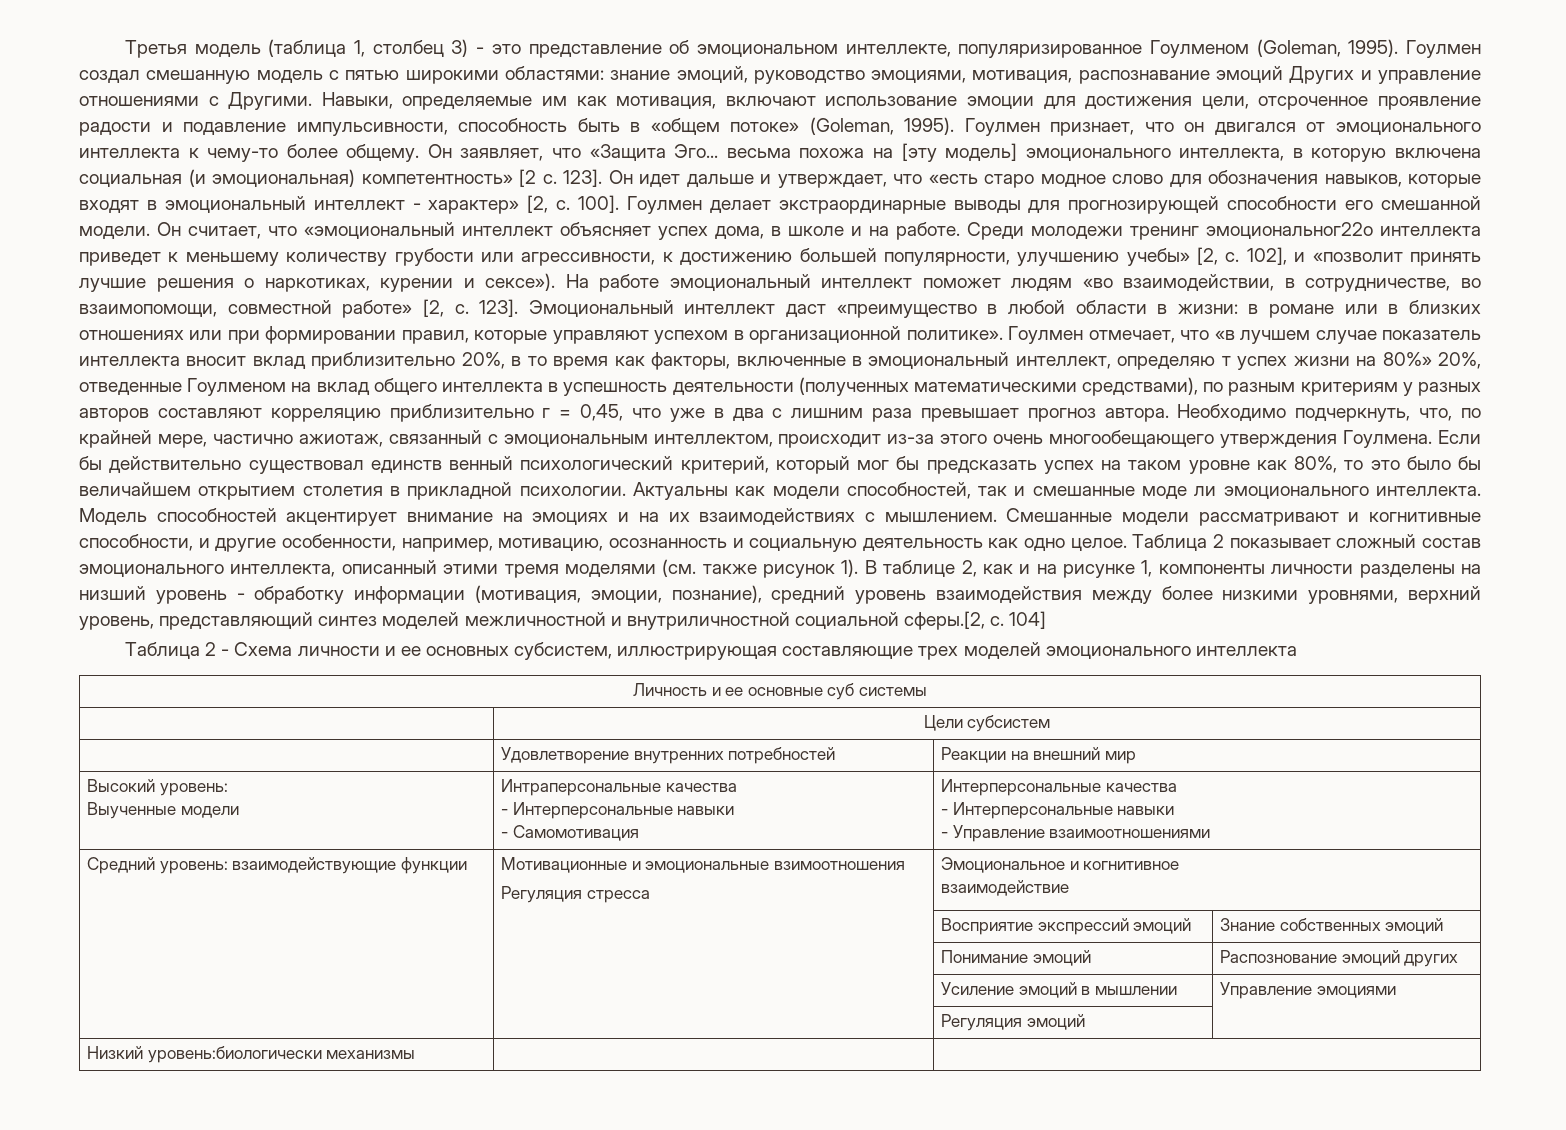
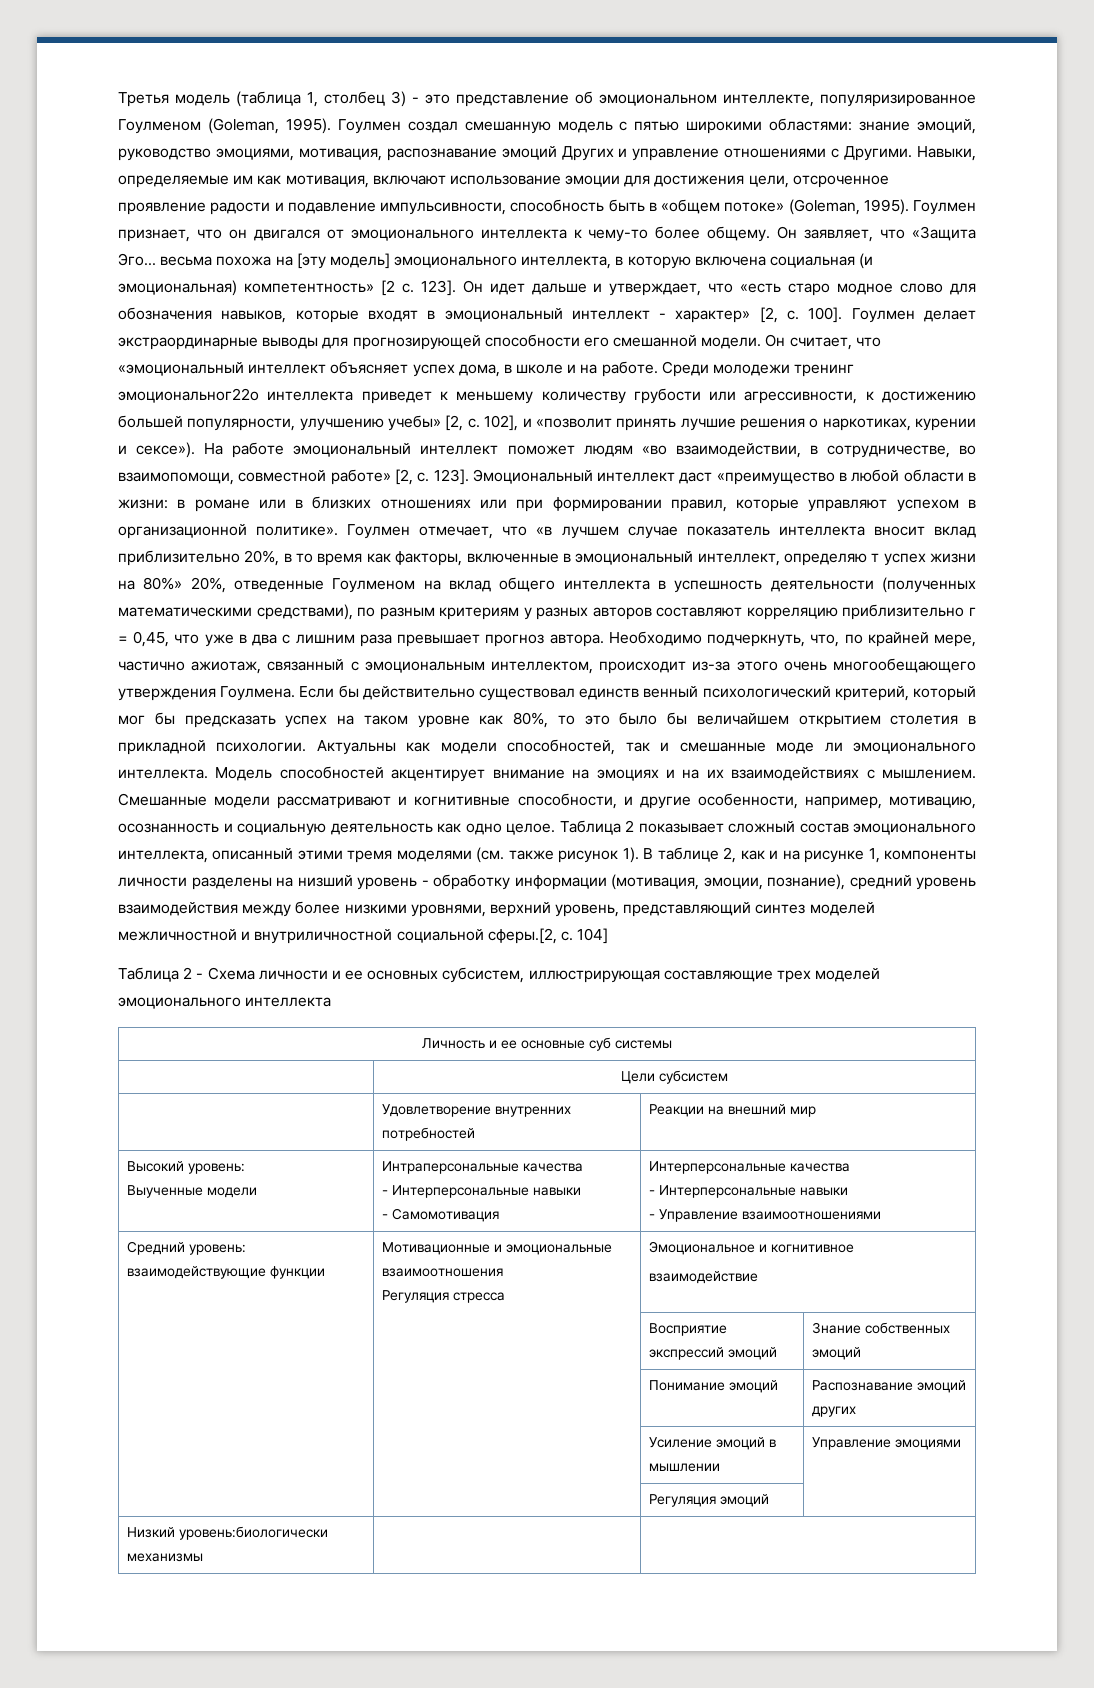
- Средний уровень: взаимодействующие функции | Мотивационные и эмоциональные взимоотношения
+ Средний уровень: взаимодействующие функции | Мотивационные и эмоциональные взаимоотношения
- | | Понимание эмоций | Распознование эмоций других
+ | | Понимание эмоций | Распознавание эмоций других

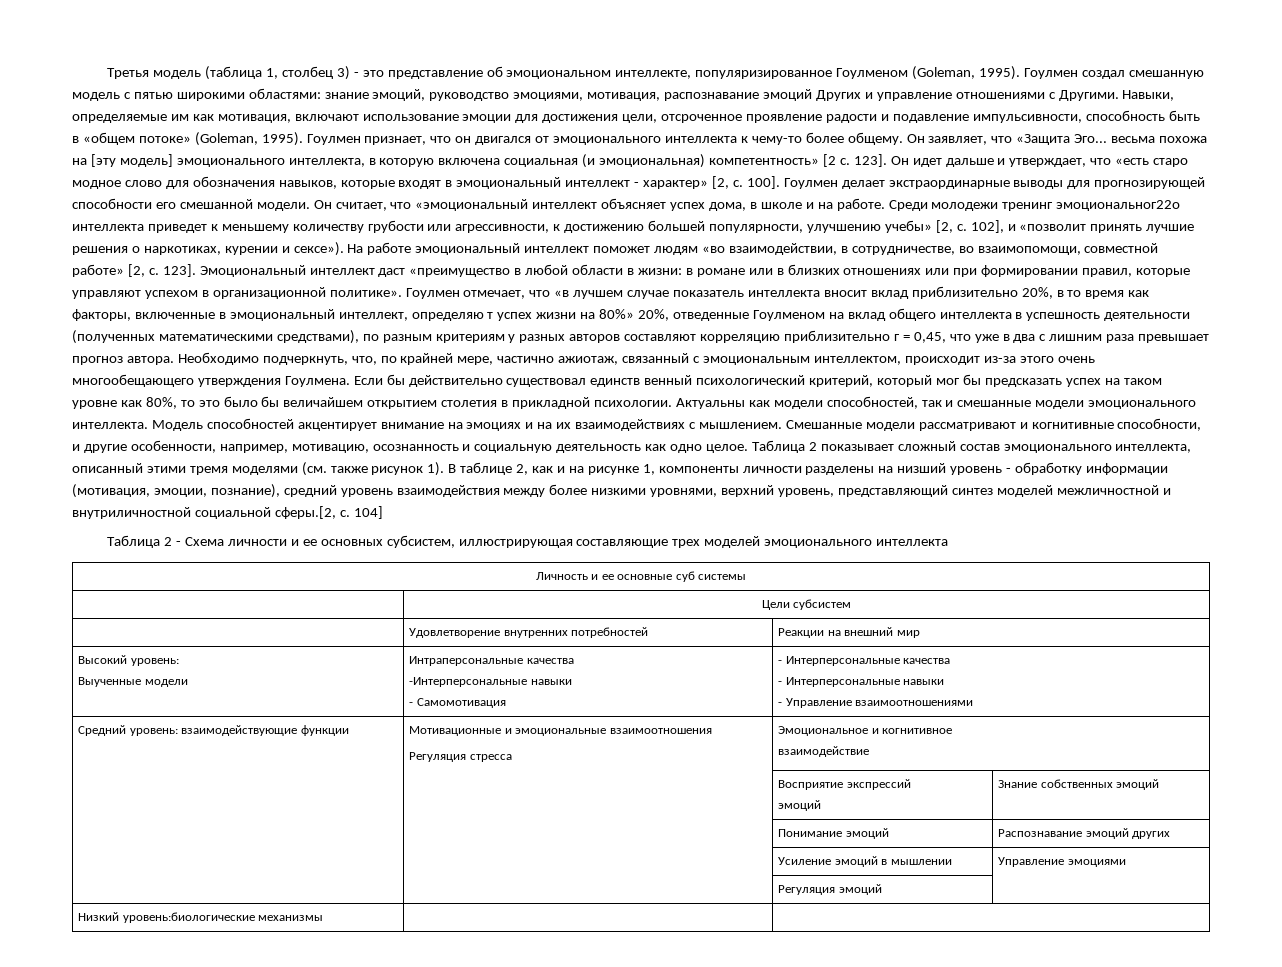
- Актуальны как модели способностей, так и смешанные моде ли эмоционального интеллекта.
+ Актуальны как модели способностей, так и смешанные модели эмоционального интеллекта.
  Высокий уровень:
  Выученные модели | Интраперсональные качества
- - Интерперсональные навыки
- - Самомотивация | Интерперсональные качества
+ -Интерперсональные навыки
+ - Самомотивация | - Интерперсональные качества
- | | Восприятие экспрессий эмоций | Знание собственных эмоций
+ | | Восприятие экспрессий
+ эмоций | Знание собственных эмоций
- Низкий уровень:биологически механизмы | |
+ Низкий уровень:биологические механизмы | |

